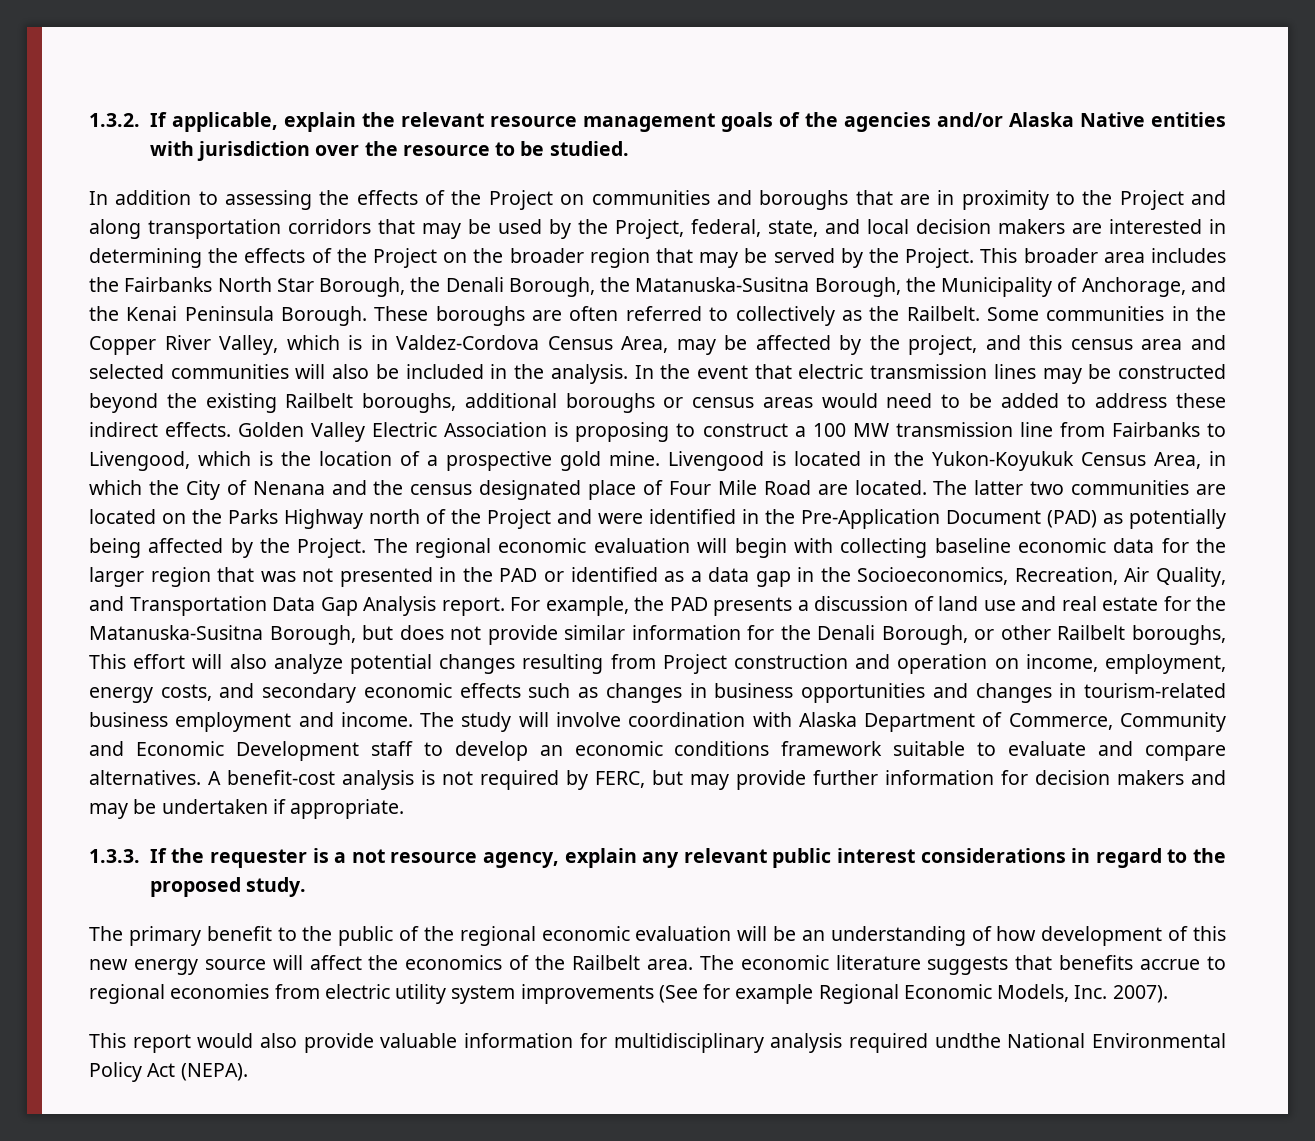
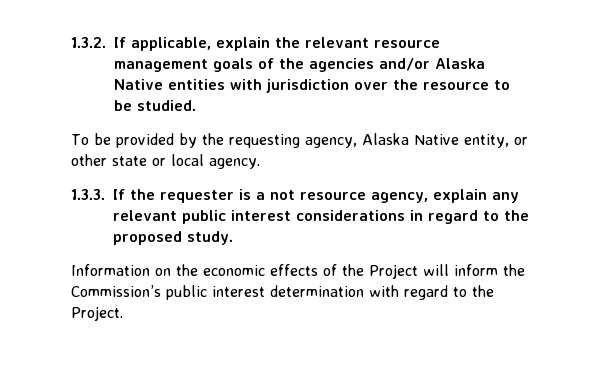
- In addition to assessing the effects of the Project on communities and boroughs that are in proximity to the Project and along transportation corridors that may be used by the Project, federal, state, and local decision makers are interested in determining the effects of the Project on the broader region that may be served by the Project. This broader area includes the Fairbanks North Star Borough, the Denali Borough, the Matanuska-Susitna Borough, the Municipality of Anchorage, and the Kenai Peninsula Borough. These boroughs are often referred to collectively as the Railbelt. Some communities in the Copper River Valley, which is in Valdez-Cordova Census Area, may be affected by the project, and this census area and selected communities will also be included in the analysis. In the event that electric transmission lines may be constructed beyond the existing Railbelt boroughs, additional boroughs or census areas would need to be added to address these indirect effects. Golden Valley Electric Association is proposing to construct a 100 MW transmission line from Fairbanks to Livengood, which is the location of a prospective gold mine. Livengood is located in the Yukon-Koyukuk Census Area, in which the City of Nenana and the census designated place of Four Mile Road are located. The latter two communities are located on the Parks Highway north of the Project and were identified in the Pre-Application Document (PAD) as potentially being affected by the Project. The regional economic evaluation will begin with collecting baseline economic data for the larger region that was not presented in the PAD or identified as a data gap in the Socioeconomics, Recreation, Air Quality, and Transportation Data Gap Analysis report. For example, the PAD presents a discussion of land use and real estate for the Matanuska-Susitna Borough, but does not provide similar information for the Denali Borough, or other Railbelt boroughs, This effort will also analyze potential changes resulting from Project construction and operation on income, employment, energy costs, and secondary economic effects such as changes in business opportunities and changes in tourism-related business employment and income. The study will involve coordination with Alaska Department of Commerce, Community and Economic Development staff to develop an economic conditions framework suitable to evaluate and compare alternatives. A benefit-cost analysis is not required by FERC, but may provide further information for decision makers and may be undertaken if appropriate.
+ To be provided by the requesting agency, Alaska Native entity, or other state or local agency.
- The primary benefit to the public of the regional economic evaluation will be an understanding of how development of this new energy source will affect the economics of the Railbelt area. The economic literature suggests that benefits accrue to regional economies from electric utility system improvements (See for example Regional Economic Models, Inc. 2007).
- This report would also provide valuable information for multidisciplinary analysis required undthe National Environmental Policy Act (NEPA).
+ Information on the economic effects of the Project will inform the Commission’s public interest determination with regard to the Project.

